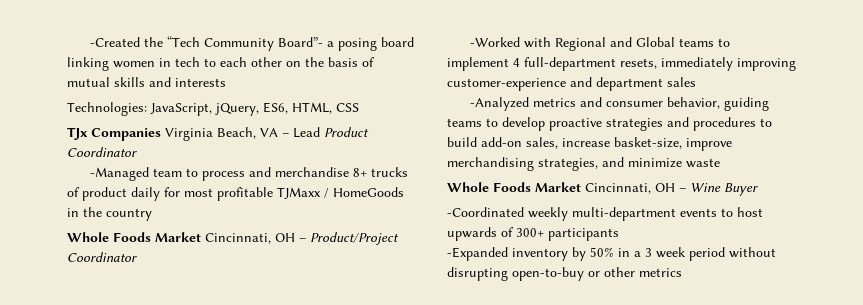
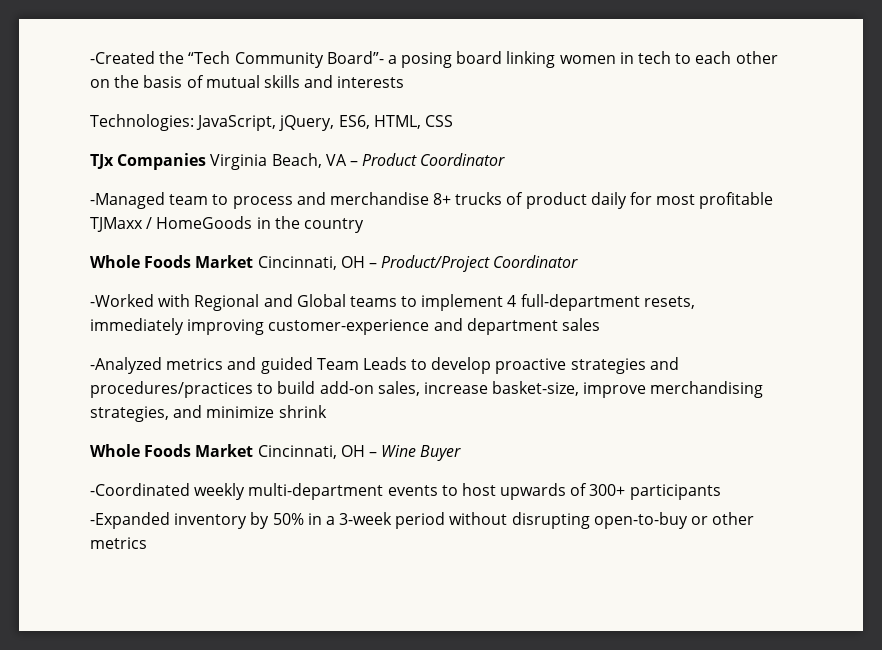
- TJx Companies Virginia Beach, VA – Lead Product Coordinator
+ TJx Companies Virginia Beach, VA – Product Coordinator
- -Analyzed metrics and consumer behavior, guiding teams to develop proactive strategies and procedures to build add-on sales, increase basket-size, improve merchandising strategies, and minimize waste
+ -Analyzed metrics and guided Team Leads to develop proactive strategies and procedures/practices to build add-on sales, increase basket-size, improve merchandising strategies, and minimize shrink
- -Expanded inventory by 50% in a 3 week period without disrupting open-to-buy or other metrics
+ -Expanded inventory by 50% in a 3-week period without disrupting open-to-buy or other metrics

